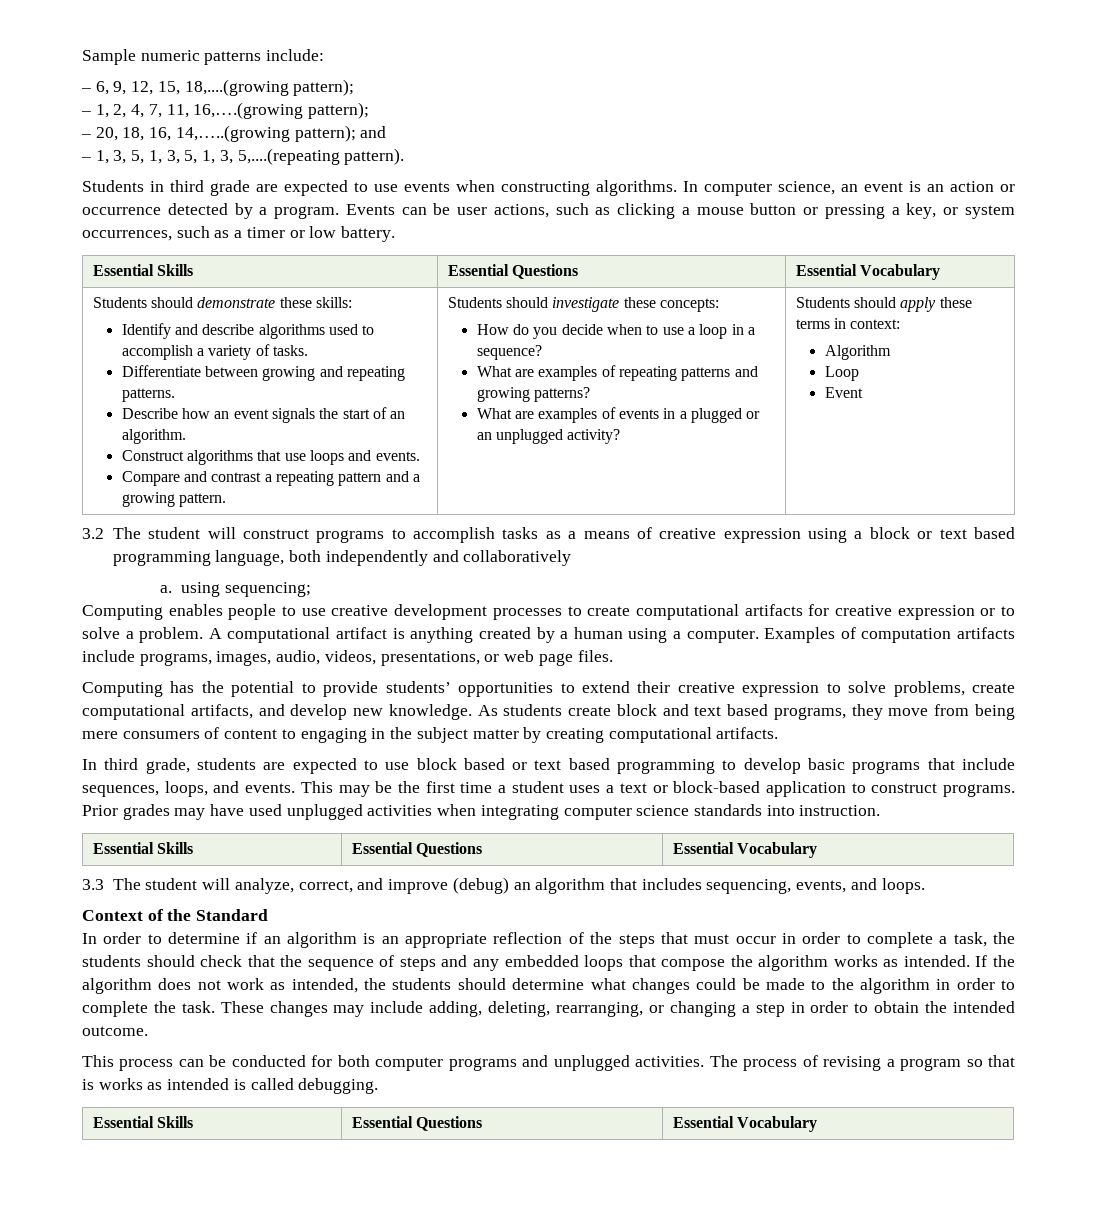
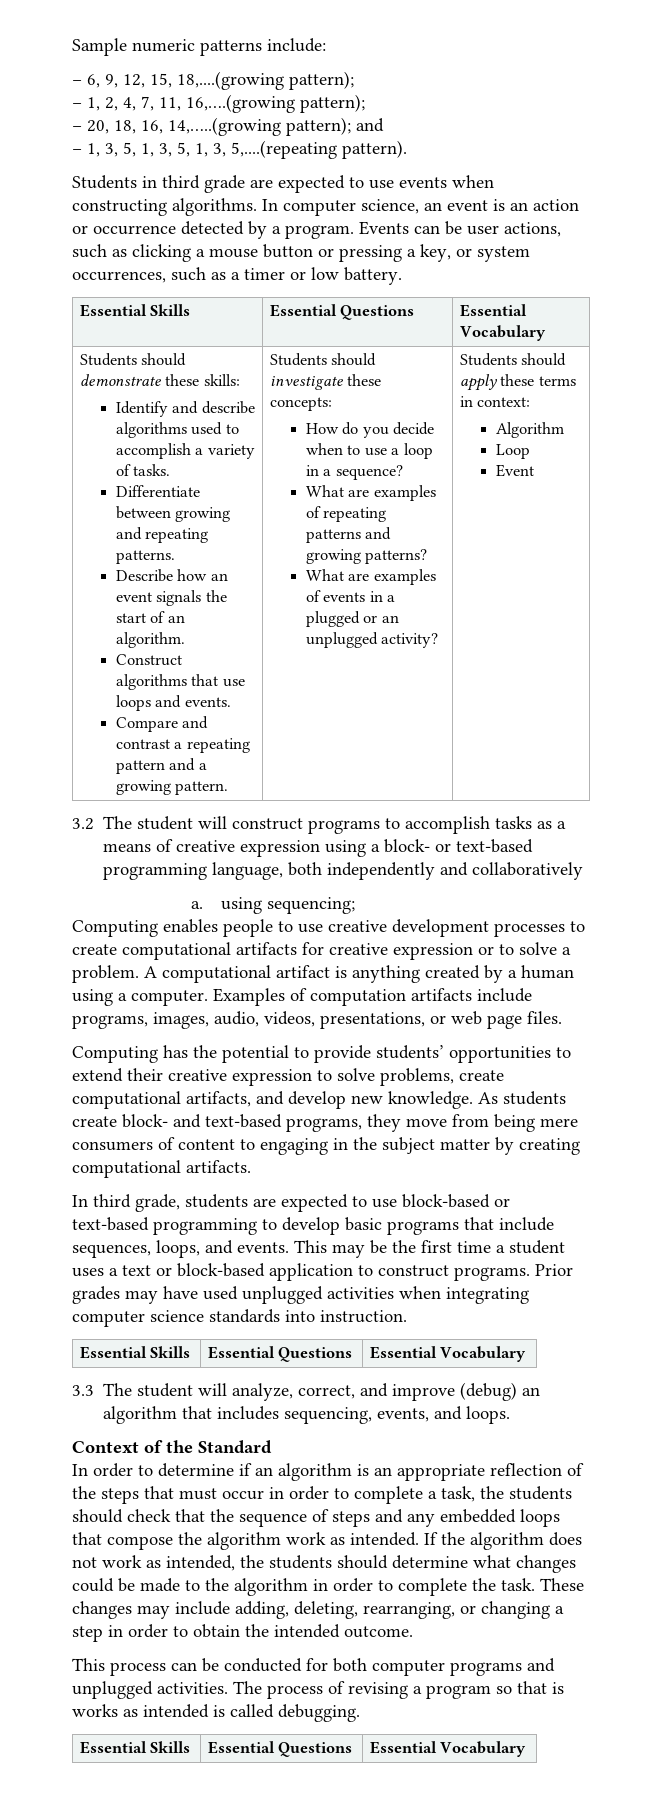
- 3.2 The student will construct programs to accomplish tasks as a means of creative expression using a block or text based programming language, both independently and collaboratively
+ 3.2 The student will construct programs to accomplish tasks as a means of creative expression using a block- or text-based programming language, both independently and collaboratively
- As students create block and text based programs, they move from being mere consumers of content to engaging in the subject matter by creating computational artifacts.
+ As students create block- and text-based programs, they move from being mere consumers of content to engaging in the subject matter by creating computational artifacts.
- In third grade, students are expected to use block based or text based programming to develop basic programs that include sequences, loops, and events.
+ In third grade, students are expected to use block-based or text-based programming to develop basic programs that include sequences, loops, and events.
- In order to determine if an algorithm is an appropriate reflection of the steps that must occur in order to complete a task, the students should check that the sequence of steps and any embedded loops that compose the algorithm works as intended.
+ In order to determine if an algorithm is an appropriate reflection of the steps that must occur in order to complete a task, the students should check that the sequence of steps and any embedded loops that compose the algorithm work as intended.

